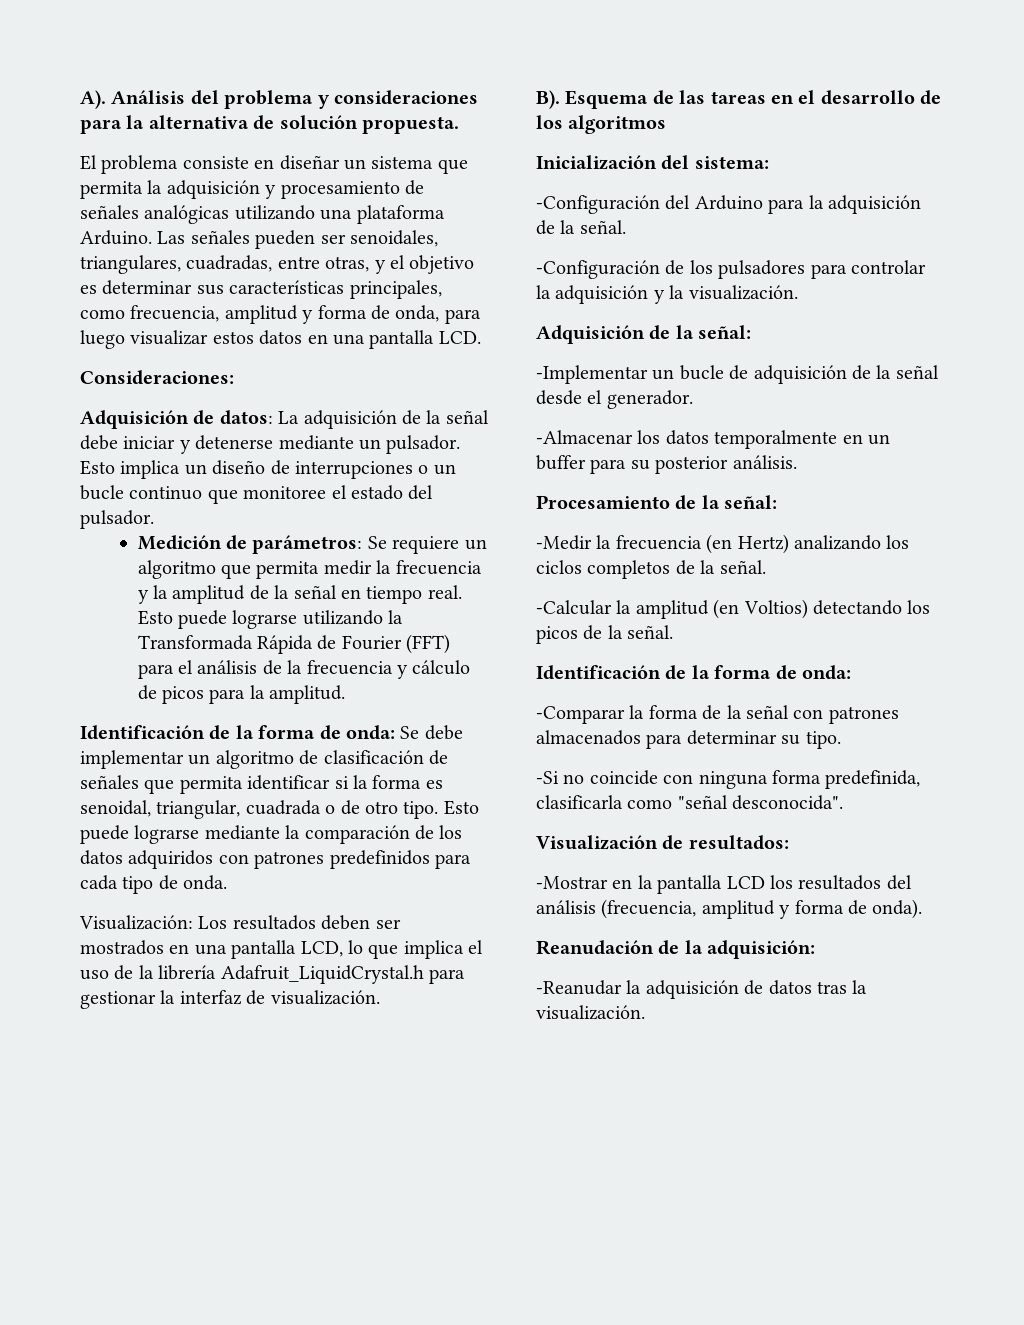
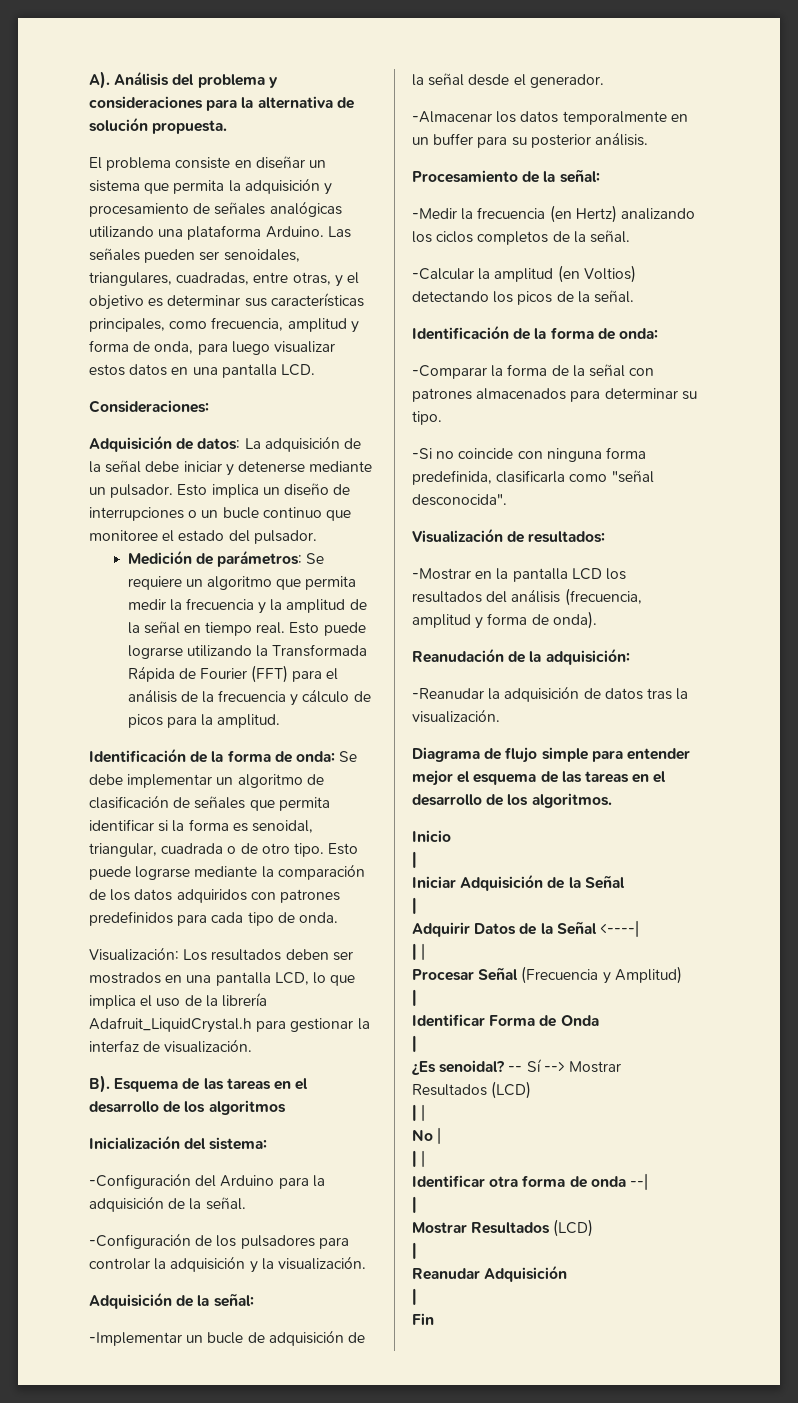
+ Diagrama de flujo simple para entender mejor el esquema de las tareas en el desarrollo de los algoritmos.
+ Inicio
+ |
+ Iniciar Adquisición de la Señal
+ |
+ Adquirir Datos de la Señal <----|
+ | |
+ Procesar Señal (Frecuencia y Amplitud)
+ |
+ Identificar Forma de Onda
+ |
+ ¿Es senoidal? -- Sí --> Mostrar Resultados (LCD)
+ | |
+ No |
+ | |
+ Identificar otra forma de onda --|
+ |
+ Mostrar Resultados (LCD)
+ |
+ Reanudar Adquisición
+ |
+ Fin

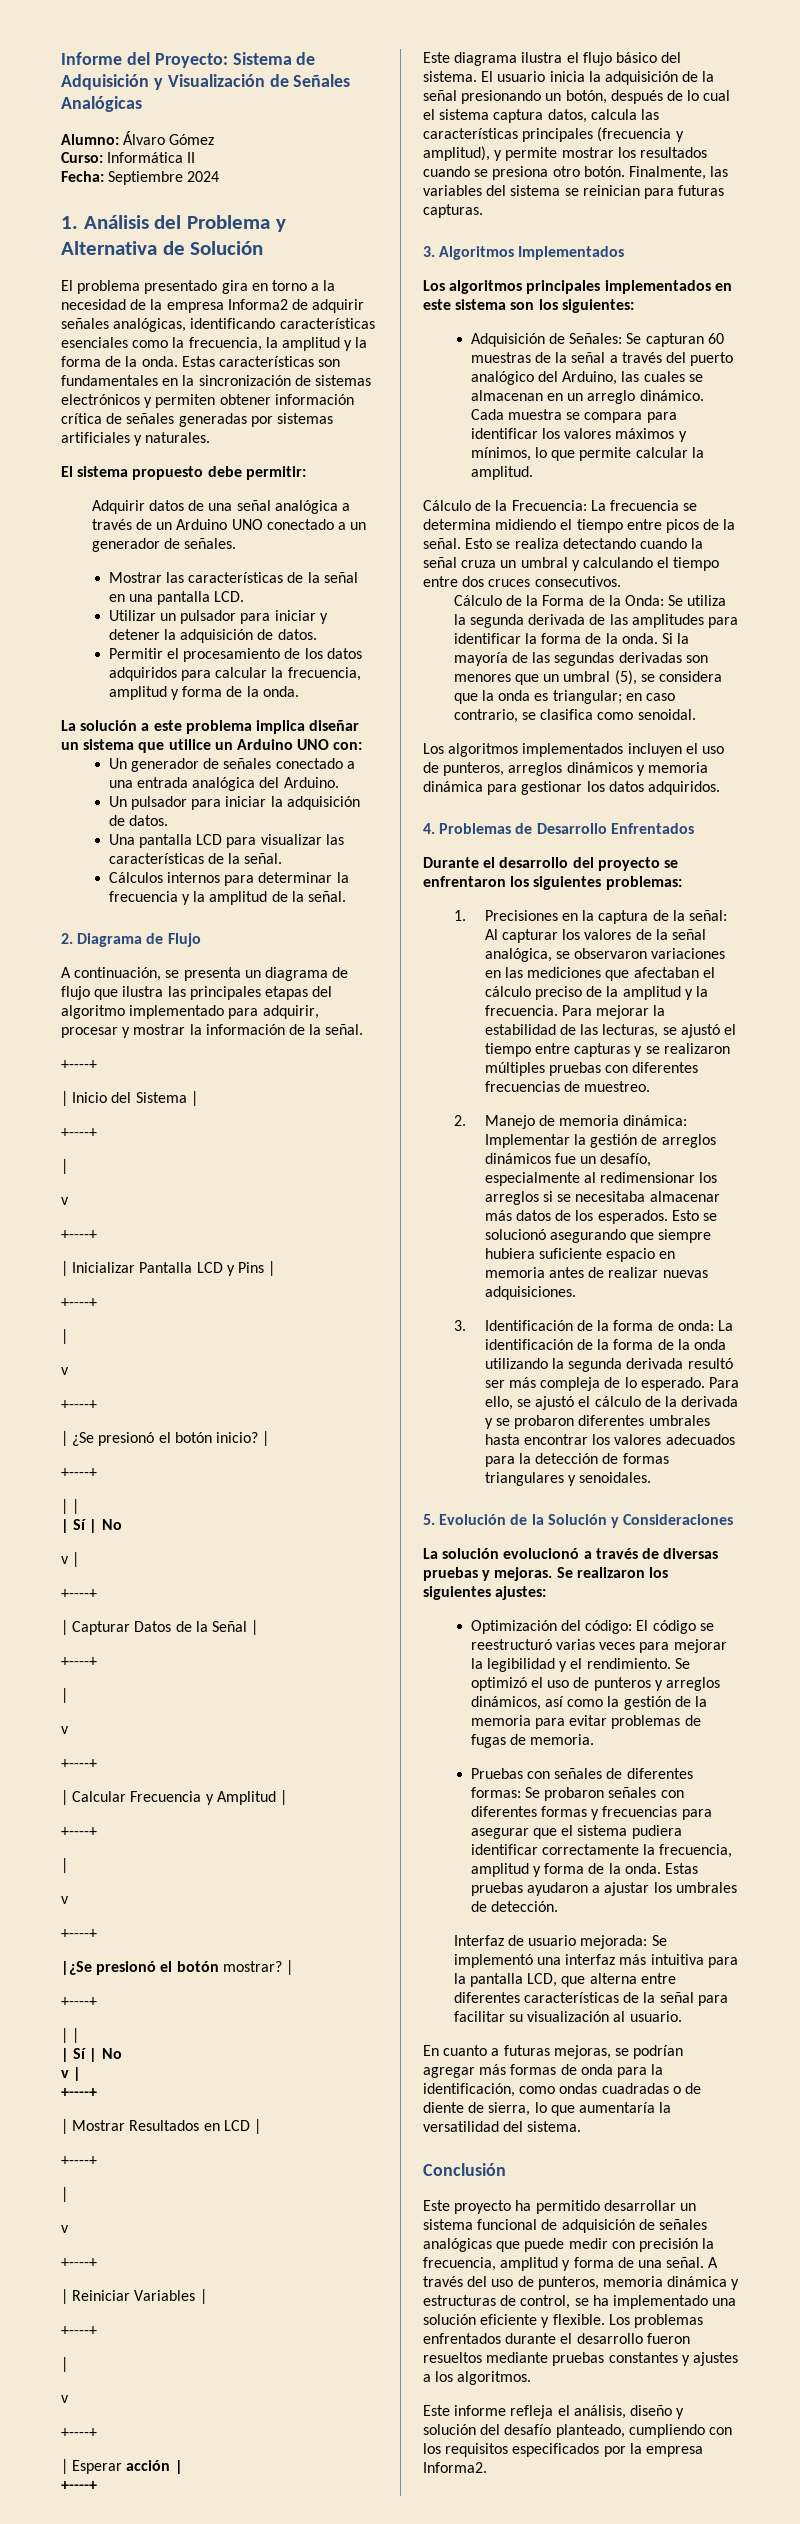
- A). Análisis del problema y consideraciones para la alternativa de solución propuesta.
- El problema consiste en diseñar un sistema que permita la adquisición y procesamiento de señales analógicas utilizando una plataforma Arduino. Las señales pueden ser senoidales, triangulares, cuadradas, entre otras, y el objetivo es determinar sus características principales, como frecuencia, amplitud y forma de onda, para luego visualizar estos datos en una pantalla LCD.
- Consideraciones:
- Adquisición de datos: La adquisición de la señal debe iniciar y detenerse mediante un pulsador. Esto implica un diseño de interrupciones o un bucle continuo que monitoree el estado del pulsador.
- Medición de parámetros: Se requiere un algoritmo que permita medir la frecuencia y la amplitud de la señal en tiempo real. Esto puede lograrse utilizando la Transformada Rápida de Fourier (FFT) para el análisis de la frecuencia y cálculo de picos para la amplitud.
- Identificación de la forma de onda: Se debe implementar un algoritmo de clasificación de señales que permita identificar si la forma es senoidal, triangular, cuadrada o de otro tipo. Esto puede lograrse mediante la comparación de los datos adquiridos con patrones predefinidos para cada tipo de onda.
- Visualización: Los resultados deben ser mostrados en una pantalla LCD, lo que implica el uso de la librería Adafruit_LiquidCrystal.h para gestionar la interfaz de visualización.
- B). Esquema de las tareas en el desarrollo de los algoritmos
- Inicialización del sistema:
- -Configuración del Arduino para la adquisición de la señal.
- -Configuración de los pulsadores para controlar la adquisición y la visualización.
- Adquisición de la señal:
- -Implementar un bucle de adquisición de la señal desde el generador.
- -Almacenar los datos temporalmente en un buffer para su posterior análisis.
- Procesamiento de la señal:
- -Medir la frecuencia (en Hertz) analizando los ciclos completos de la señal.
- -Calcular la amplitud (en Voltios) detectando los picos de la señal.
- Identificación de la forma de onda:
- -Comparar la forma de la señal con patrones almacenados para determinar su tipo.
- -Si no coincide con ninguna forma predefinida, clasificarla como "señal desconocida".
- Visualización de resultados:
- -Mostrar en la pantalla LCD los resultados del análisis (frecuencia, amplitud y forma de onda).
- Reanudación de la adquisición:
- -Reanudar la adquisición de datos tras la visualización.
- Diagrama de flujo simple para entender mejor el esquema de las tareas en el desarrollo de los algoritmos.
- Inicio
+ Informe del Proyecto: Sistema de Adquisición y Visualización de Señales Analógicas
+ Alumno: Álvaro Gómez
+ Curso: Informática II
+ Fecha: Septiembre 2024
+ 1. Análisis del Problema y Alternativa de Solución
+ El problema presentado gira en torno a la necesidad de la empresa Informa2 de adquirir señales analógicas, identificando características esenciales como la frecuencia, la amplitud y la forma de la onda. Estas características son fundamentales en la sincronización de sistemas electrónicos y permiten obtener información crítica de señales generadas por sistemas artificiales y naturales.
+ El sistema propuesto debe permitir:
+ Adquirir datos de una señal analógica a través de un Arduino UNO conectado a un generador de señales.
+ Mostrar las características de la señal en una pantalla LCD.
+ Utilizar un pulsador para iniciar y detener la adquisición de datos.
+ Permitir el procesamiento de los datos adquiridos para calcular la frecuencia, amplitud y forma de la onda.
+ La solución a este problema implica diseñar un sistema que utilice un Arduino UNO con:
+ Un generador de señales conectado a una entrada analógica del Arduino.
+ Un pulsador para iniciar la adquisición de datos.
+ Una pantalla LCD para visualizar las características de la señal.
+ Cálculos internos para determinar la frecuencia y la amplitud de la señal.
+ 2. Diagrama de Flujo
+ A continuación, se presenta un diagrama de flujo que ilustra las principales etapas del algoritmo implementado para adquirir, procesar y mostrar la información de la señal.
+ +----+
+ | Inicio del Sistema |
+ +----+
  |
- Iniciar Adquisición de la Señal
+ v
+ +----+
+ | Inicializar Pantalla LCD y Pins |
+ +----+
  |
- Adquirir Datos de la Señal <----|
+ v
+ +----+
+ | ¿Se presionó el botón inicio? |
+ +----+
  | |
- Procesar Señal (Frecuencia y Amplitud)
+ | Sí | No
+ v |
+ +----+
+ | Capturar Datos de la Señal |
+ +----+
  |
- Identificar Forma de Onda
+ v
+ +----+
+ | Calcular Frecuencia y Amplitud |
+ +----+
  |
- ¿Es senoidal? -- Sí --> Mostrar Resultados (LCD)
+ v
+ +----+
+ |¿Se presionó el botón mostrar? |
+ +----+
  | |
- No |
- | |
- Identificar otra forma de onda --|
+ | Sí | No
+ v |
+ +----+
+ | Mostrar Resultados en LCD |
+ +----+
  |
- Mostrar Resultados (LCD)
+ v
+ +----+
+ | Reiniciar Variables |
+ +----+
  |
- Reanudar Adquisición
- |
- Fin
+ v
+ +----+
+ | Esperar acción |
+ +----+
+ Este diagrama ilustra el flujo básico del sistema. El usuario inicia la adquisición de la señal presionando un botón, después de lo cual el sistema captura datos, calcula las características principales (frecuencia y amplitud), y permite mostrar los resultados cuando se presiona otro botón. Finalmente, las variables del sistema se reinician para futuras capturas.
+ 3. Algoritmos Implementados
+ Los algoritmos principales implementados en este sistema son los siguientes:
+ Adquisición de Señales: Se capturan 60 muestras de la señal a través del puerto analógico del Arduino, las cuales se almacenan en un arreglo dinámico. Cada muestra se compara para identificar los valores máximos y mínimos, lo que permite calcular la amplitud.
+ Cálculo de la Frecuencia: La frecuencia se determina midiendo el tiempo entre picos de la señal. Esto se realiza detectando cuando la señal cruza un umbral y calculando el tiempo entre dos cruces consecutivos.
+ Cálculo de la Forma de la Onda: Se utiliza la segunda derivada de las amplitudes para identificar la forma de la onda. Si la mayoría de las segundas derivadas son menores que un umbral (5), se considera que la onda es triangular; en caso contrario, se clasifica como senoidal.
+ Los algoritmos implementados incluyen el uso de punteros, arreglos dinámicos y memoria dinámica para gestionar los datos adquiridos.
+ 4. Problemas de Desarrollo Enfrentados
+ Durante el desarrollo del proyecto se enfrentaron los siguientes problemas:
+ 1. Precisiones en la captura de la señal: Al capturar los valores de la señal analógica, se observaron variaciones en las mediciones que afectaban el cálculo preciso de la amplitud y la frecuencia. Para mejorar la estabilidad de las lecturas, se ajustó el tiempo entre capturas y se realizaron múltiples pruebas con diferentes frecuencias de muestreo.
+ 2. Manejo de memoria dinámica: Implementar la gestión de arreglos dinámicos fue un desafío, especialmente al redimensionar los arreglos si se necesitaba almacenar más datos de los esperados. Esto se solucionó asegurando que siempre hubiera suficiente espacio en memoria antes de realizar nuevas adquisiciones.
+ 3. Identificación de la forma de onda: La identificación de la forma de la onda utilizando la segunda derivada resultó ser más compleja de lo esperado. Para ello, se ajustó el cálculo de la derivada y se probaron diferentes umbrales hasta encontrar los valores adecuados para la detección de formas triangulares y senoidales.
+ 5. Evolución de la Solución y Consideraciones
+ La solución evolucionó a través de diversas pruebas y mejoras. Se realizaron los siguientes ajustes:
+ Optimización del código: El código se reestructuró varias veces para mejorar la legibilidad y el rendimiento. Se optimizó el uso de punteros y arreglos dinámicos, así como la gestión de la memoria para evitar problemas de fugas de memoria.
+ Pruebas con señales de diferentes formas: Se probaron señales con diferentes formas y frecuencias para asegurar que el sistema pudiera identificar correctamente la frecuencia, amplitud y forma de la onda. Estas pruebas ayudaron a ajustar los umbrales de detección.
+ Interfaz de usuario mejorada: Se implementó una interfaz más intuitiva para la pantalla LCD, que alterna entre diferentes características de la señal para facilitar su visualización al usuario.
+ En cuanto a futuras mejoras, se podrían agregar más formas de onda para la identificación, como ondas cuadradas o de diente de sierra, lo que aumentaría la versatilidad del sistema.
+ Conclusión
+ Este proyecto ha permitido desarrollar un sistema funcional de adquisición de señales analógicas que puede medir con precisión la frecuencia, amplitud y forma de una señal. A través del uso de punteros, memoria dinámica y estructuras de control, se ha implementado una solución eficiente y flexible. Los problemas enfrentados durante el desarrollo fueron resueltos mediante pruebas constantes y ajustes a los algoritmos.
+ Este informe refleja el análisis, diseño y solución del desafío planteado, cumpliendo con los requisitos especificados por la empresa Informa2.

